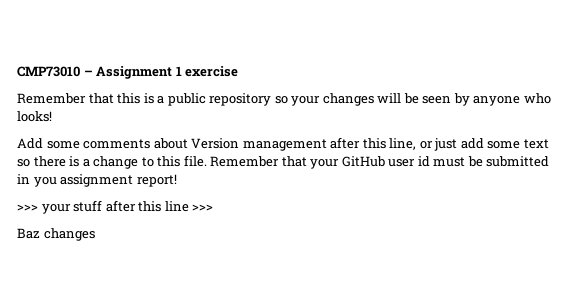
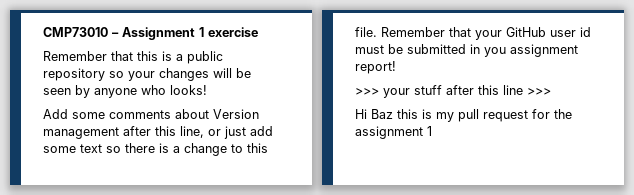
- Baz changes
+ Hi Baz this is my pull request for the assignment 1

